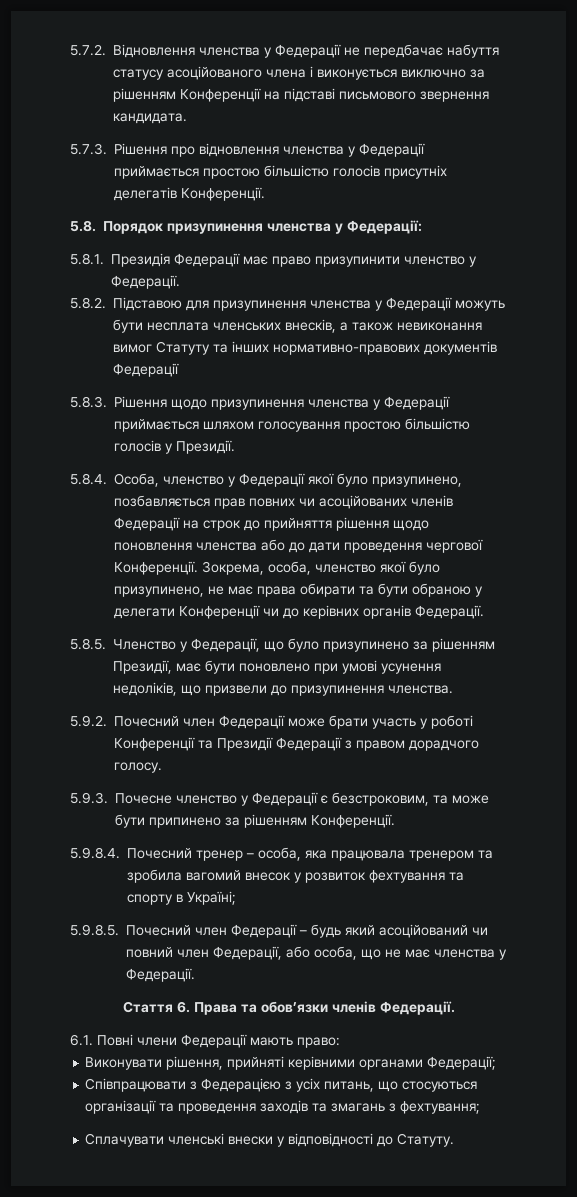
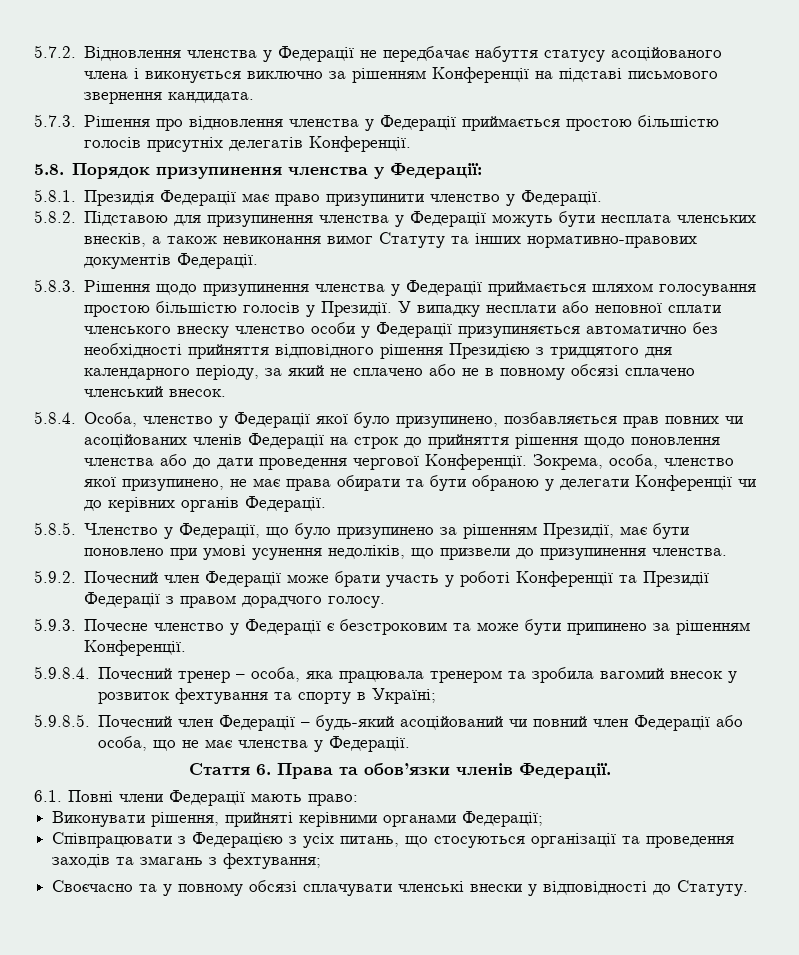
- 5.8.2. Підставою для призупинення членства у Федерації можуть бути несплата членських внесків, а також невиконання вимог Статуту та інших нормативно-правових документів Федерації
+ 5.8.2. Підставою для призупинення членства у Федерації можуть бути несплата членських внесків, а також невиконання вимог Статуту та інших нормативно-правових документів Федерації.
+ У випадку несплати або неповної сплати членського внеску членство особи у Федерації призупиняється автоматично без необхідності прийняття відповідного рішення Президією з тридцятого дня календарного періоду, за який не сплачено або не в повному обсязі сплачено членський внесок.
- Зокрема, особа, членство якої було призупинено, не має права обирати та бути обраною у делегати Конференції чи до керівних органів Федерації.
+ Зокрема, особа, членство якої призупинено, не має права обирати та бути обраною у делегати Конференції чи до керівних органів Федерації.
- 5.9.3. Почесне членство у Федерації є безстроковим, та може бути припинено за рішенням Конференції.
+ 5.9.3. Почесне членство у Федерації є безстроковим та може бути припинено за рішенням Конференції.
- 5.9.8.5. Почесний член Федерації – будь який асоційований чи повний член Федерації, або особа, що не має членства у Федерації.
+ 5.9.8.5. Почесний член Федерації – будь-який асоційований чи повний член Федерації або особа, що не має членства у Федерації.
- Сплачувати членські внески у відповідності до Статуту.
+ Своєчасно та у повному обсязі сплачувати членські внески у відповідності до Статуту.

